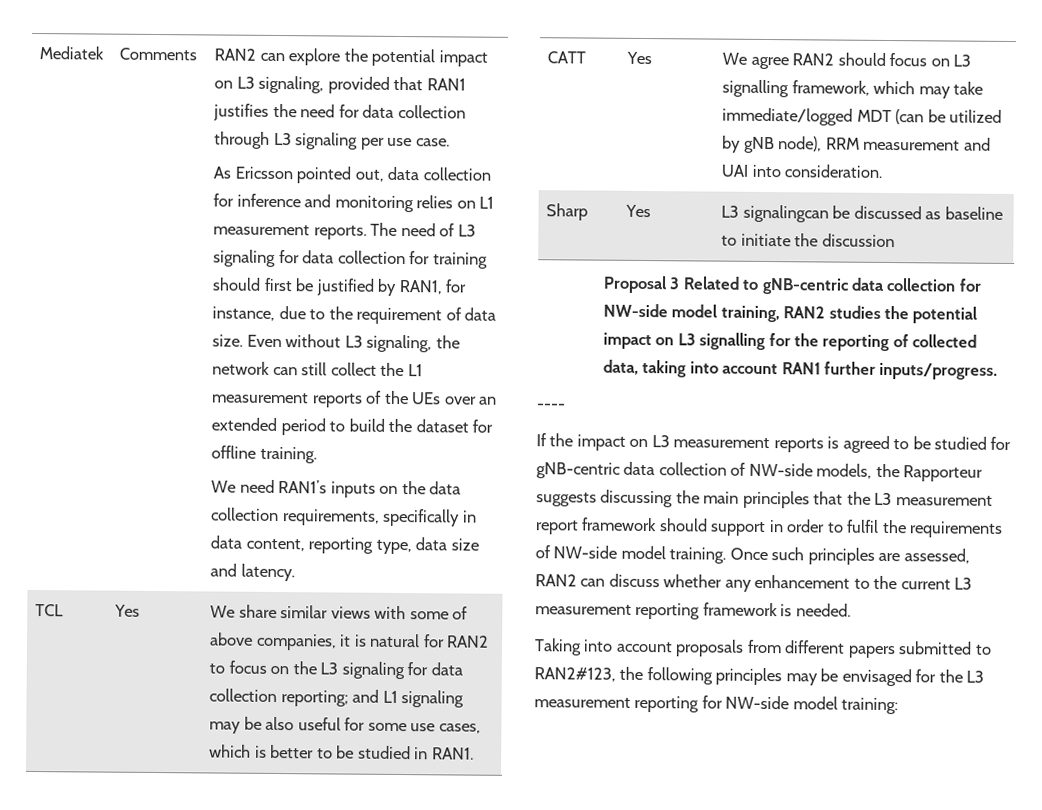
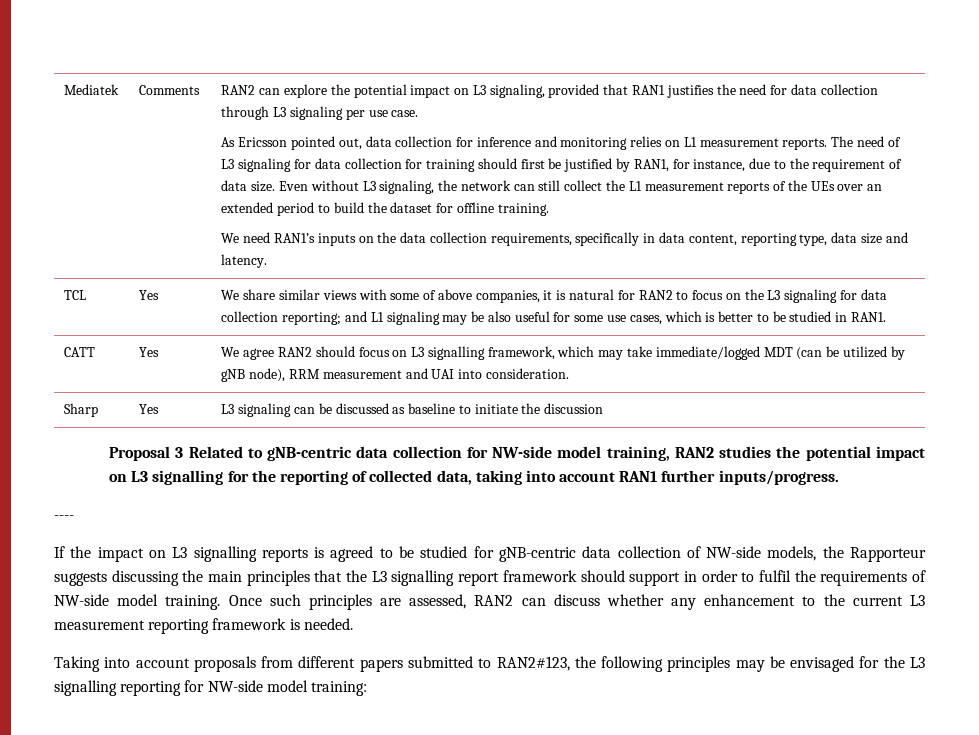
- Sharp | Yes | L3 signalingcan be discussed as baseline to initiate the discussion
+ Sharp | Yes | L3 signaling can be discussed as baseline to initiate the discussion
- If the impact on L3 measurement reports is agreed to be studied for gNB-centric data collection of NW-side models, the Rapporteur suggests discussing the main principles that the L3 measurement report framework should support in order to fulfil the requirements of NW-side model training.
+ If the impact on L3 signalling reports is agreed to be studied for gNB-centric data collection of NW-side models, the Rapporteur suggests discussing the main principles that the L3 signalling report framework should support in order to fulfil the requirements of NW-side model training.
- Taking into account proposals from different papers submitted to RAN2#123, the following principles may be envisaged for the L3 measurement reporting for NW-side model training:
+ Taking into account proposals from different papers submitted to RAN2#123, the following principles may be envisaged for the L3 signalling reporting for NW-side model training:

